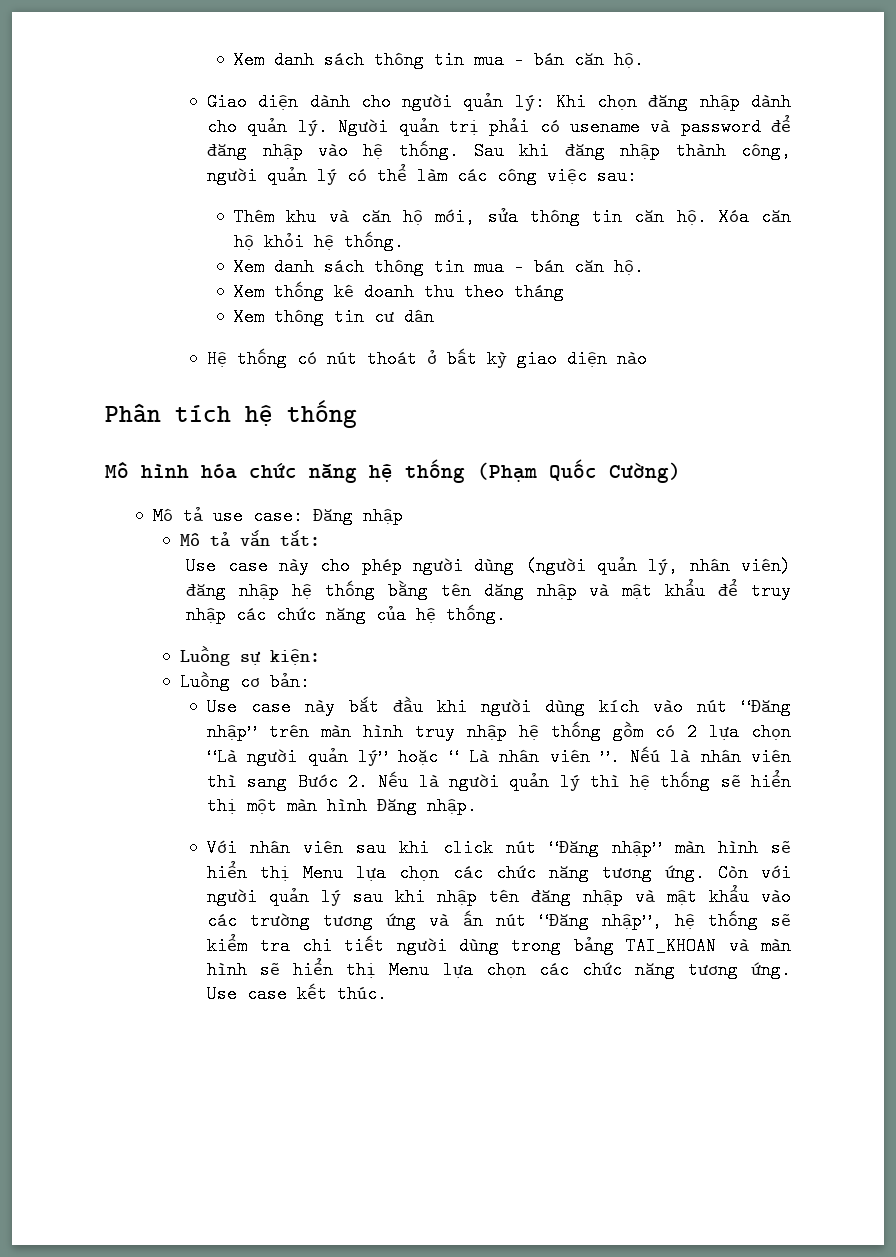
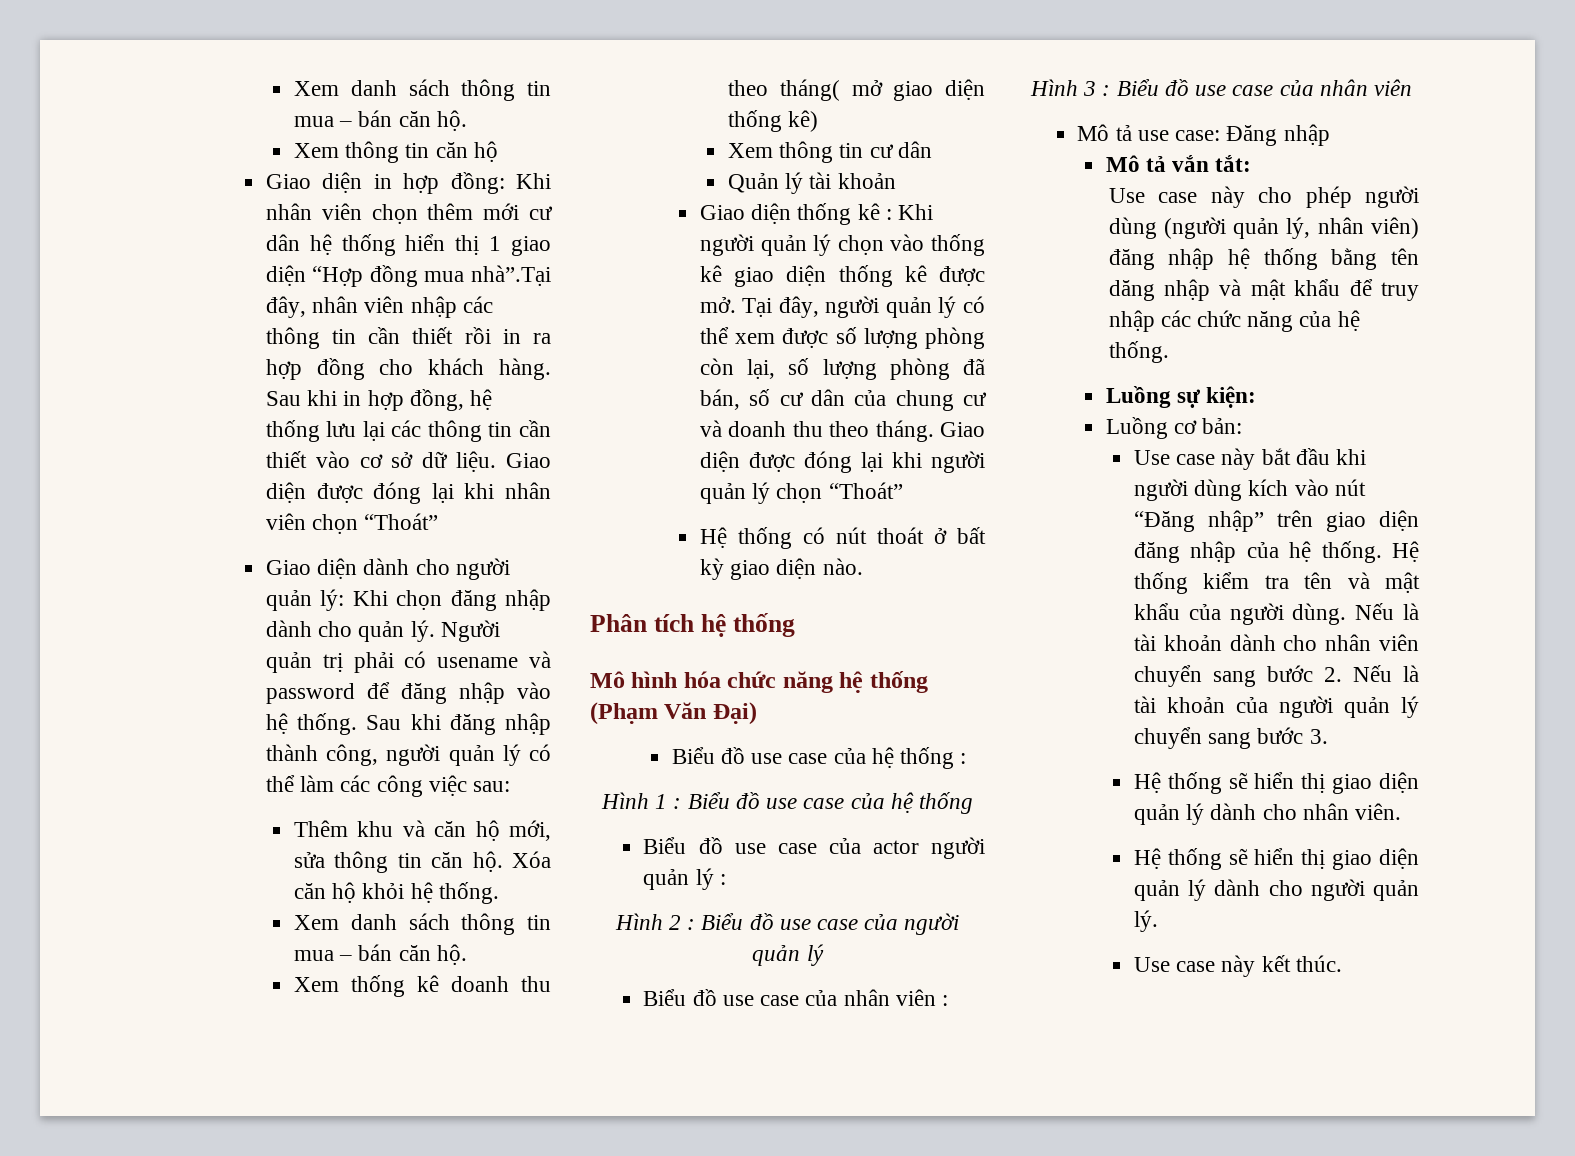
+ Xem thông tin căn hộ
+ Giao diện in hợp đồng: Khi nhân viên chọn thêm mới cư dân hệ thống hiển thị 1 giao diện “Hợp đồng mua nhà”.Tại đây, nhân viên nhập các thông tin cần thiết rồi in ra hợp đồng cho khách hàng. Sau khi in hợp đồng, hệ thống lưu lại các thông tin cần thiết vào cơ sở dữ liệu. Giao diện được đóng lại khi nhân viên chọn “Thoát”
- Xem thống kê doanh thu theo tháng
+ Xem thống kê doanh thu theo tháng( mở giao diện thống kê)
+ Quản lý tài khoản
+ Giao diện thống kê : Khi người quản lý chọn vào thống kê giao diện thống kê được mở. Tại đây, người quản lý có thể xem được số lượng phòng còn lại, số lượng phòng đã bán, số cư dân của chung cư và doanh thu theo tháng. Giao diện được đóng lại khi người quản lý chọn “Thoát”
- Hệ thống có nút thoát ở bất kỳ giao diện nào
+ Hệ thống có nút thoát ở bất kỳ giao diện nào.
- Mô hình hóa chức năng hệ thống (Phạm Quốc Cường)
+ Mô hình hóa chức năng hệ thống (Phạm Văn Đại)
+ Biểu đồ use case của hệ thống :
+ Hình 1 : Biểu đồ use case của hệ thống
+ Biểu đồ use case của actor người quản lý :
+ Hình 2 : Biểu đồ use case của người quản lý
+ Biểu đồ use case của nhân viên :
+ Hình 3 : Biểu đồ use case của nhân viên
- Use case này bắt đầu khi người dùng kích vào nút “Đăng nhập” trên màn hình truy nhập hệ thống gồm có 2 lựa chọn “Là người quản lý” hoặc “ Là nhân viên ”. Nếú là nhân viên thì sang Bước 2. Nếu là người quản lý thì hệ thống sẽ hiển thị một màn hình Đăng nhập.
- Với nhân viên sau khi click nút “Đăng nhập” màn hình sẽ hiển thị Menu lựa chọn các chức năng tương ứng. Còn với người quản lý sau khi nhập tên đăng nhập và mật khẩu vào các trường tương ứng và ấn nút “Đăng nhập”, hệ thống sẽ kiểm tra chi tiết người dùng trong bảng TAI_KHOAN và màn hình sẽ hiển thị Menu lựa chọn các chức năng tương ứng. Use case kết thúc.
+ Use case này bắt đầu khi người dùng kích vào nút “Đăng nhập” trên giao diện đăng nhập của hệ thống. Hệ thống kiểm tra tên và mật khẩu của người dùng. Nếu là tài khoản dành cho nhân viên chuyển sang bước 2. Nếu là tài khoản của người quản lý chuyển sang bước 3.
+ Hệ thống sẽ hiển thị giao diện quản lý dành cho nhân viên.
+ Hệ thống sẽ hiển thị giao diện quản lý dành cho người quản lý.
+ Use case này kết thúc.

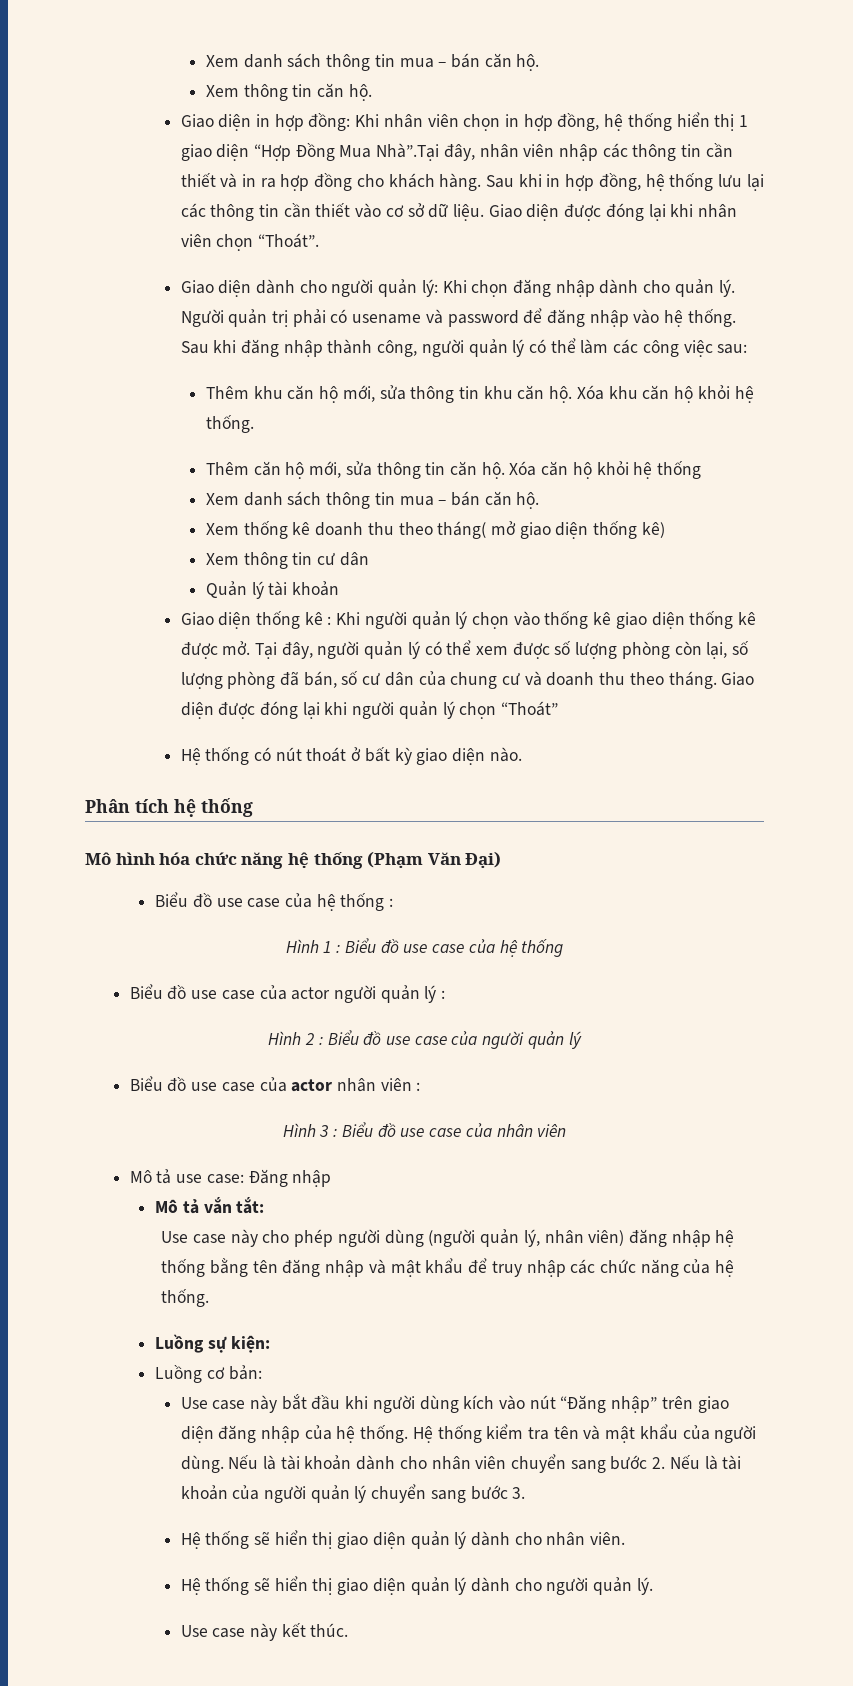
- Xem thông tin căn hộ
+ Xem thông tin căn hộ.
- Giao diện in hợp đồng: Khi nhân viên chọn thêm mới cư dân hệ thống hiển thị 1 giao diện “Hợp đồng mua nhà”.Tại đây, nhân viên nhập các thông tin cần thiết rồi in ra hợp đồng cho khách hàng.
+ Giao diện in hợp đồng: Khi nhân viên chọn in hợp đồng, hệ thống hiển thị 1 giao diện “Hợp Đồng Mua Nhà”.Tại đây, nhân viên nhập các thông tin cần thiết và in ra hợp đồng cho khách hàng.
- Giao diện được đóng lại khi nhân viên chọn “Thoát”
+ Giao diện được đóng lại khi nhân viên chọn “Thoát”.
- Thêm khu và căn hộ mới, sửa thông tin căn hộ.
+ Thêm khu căn hộ mới, sửa thông tin khu căn hộ. Xóa khu căn hộ khỏi hệ thống.
+ Thêm căn hộ mới, sửa thông tin căn hộ.
- Xóa căn hộ khỏi hệ thống.
+ Xóa căn hộ khỏi hệ thống
- Biểu đồ use case của nhân viên :
+ Biểu đồ use case của actor nhân viên :
- Use case này cho phép người dùng (người quản lý, nhân viên) đăng nhập hệ thống bằng tên dăng nhập và mật khẩu để truy nhập các chức năng của hệ thống.
+ Use case này cho phép người dùng (người quản lý, nhân viên) đăng nhập hệ thống bằng tên đăng nhập và mật khẩu để truy nhập các chức năng của hệ thống.

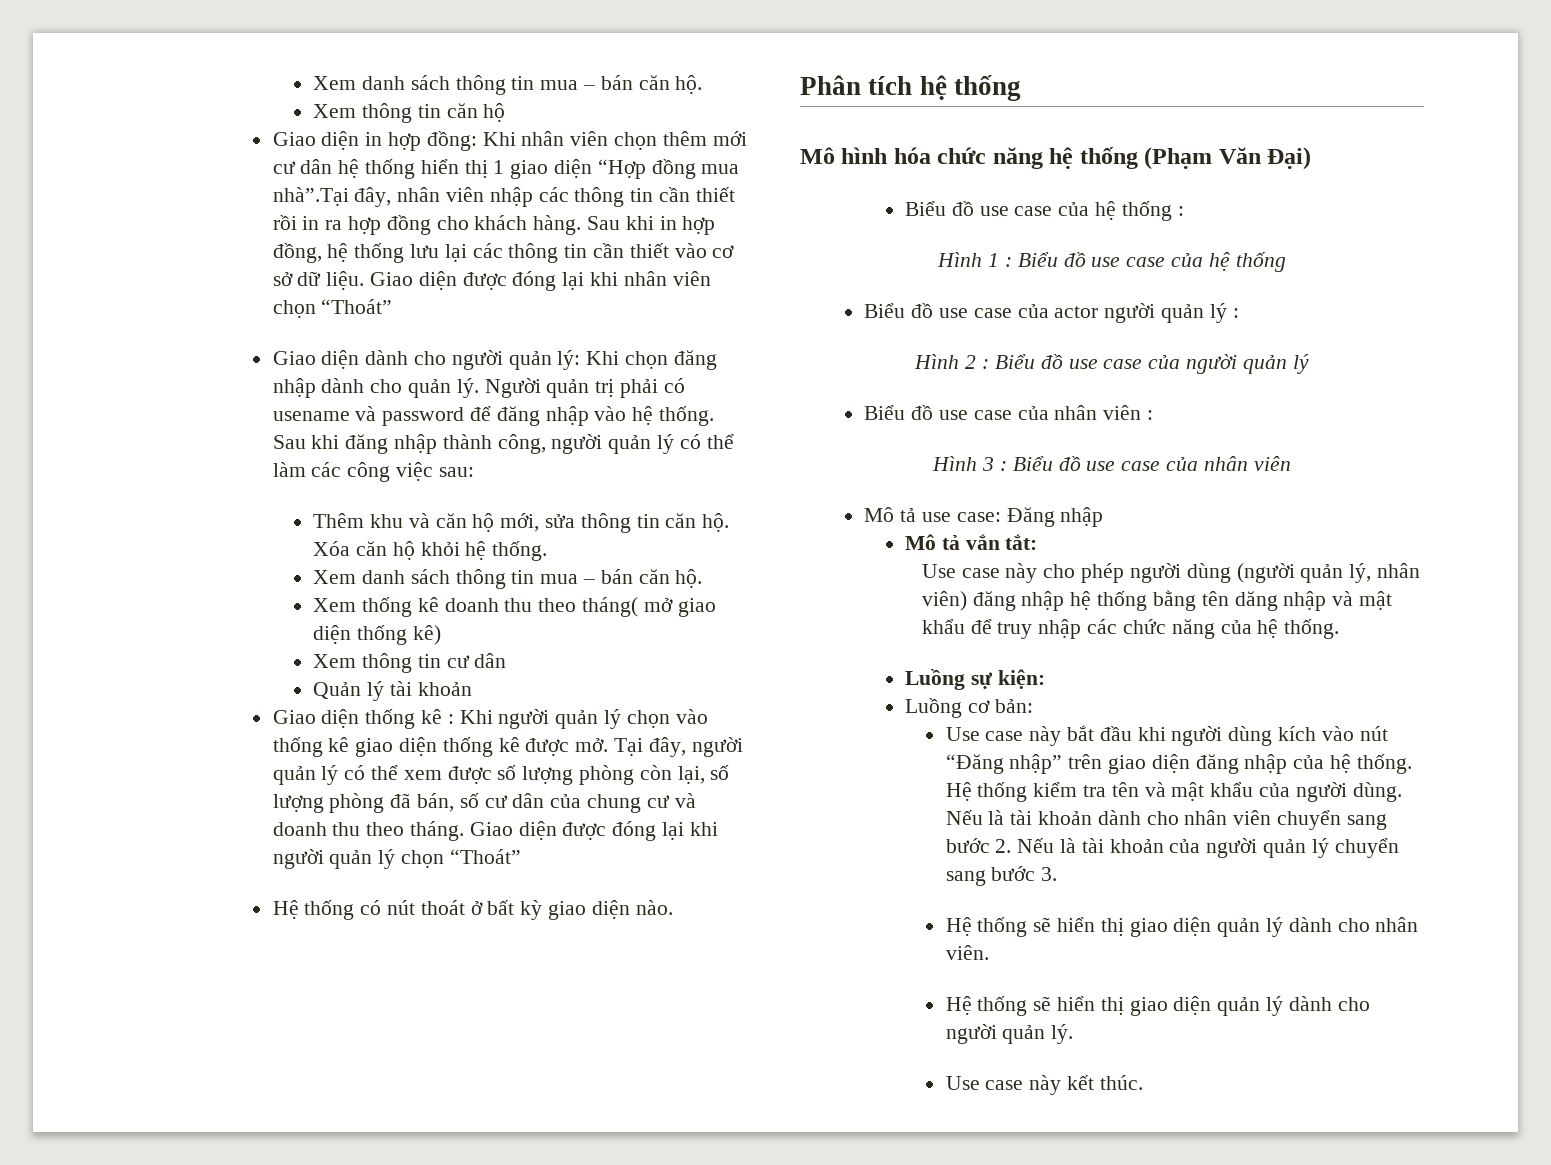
- Xem thông tin căn hộ.
+ Xem thông tin căn hộ
- Giao diện in hợp đồng: Khi nhân viên chọn in hợp đồng, hệ thống hiển thị 1 giao diện “Hợp Đồng Mua Nhà”.Tại đây, nhân viên nhập các thông tin cần thiết và in ra hợp đồng cho khách hàng.
+ Giao diện in hợp đồng: Khi nhân viên chọn thêm mới cư dân hệ thống hiển thị 1 giao diện “Hợp đồng mua nhà”.Tại đây, nhân viên nhập các thông tin cần thiết rồi in ra hợp đồng cho khách hàng.
- Giao diện được đóng lại khi nhân viên chọn “Thoát”.
+ Giao diện được đóng lại khi nhân viên chọn “Thoát”
- Thêm khu căn hộ mới, sửa thông tin khu căn hộ. Xóa khu căn hộ khỏi hệ thống.
- Thêm căn hộ mới, sửa thông tin căn hộ.
+ Thêm khu và căn hộ mới, sửa thông tin căn hộ.
- Xóa căn hộ khỏi hệ thống
+ Xóa căn hộ khỏi hệ thống.
- Biểu đồ use case của actor nhân viên :
+ Biểu đồ use case của nhân viên :
- Use case này cho phép người dùng (người quản lý, nhân viên) đăng nhập hệ thống bằng tên đăng nhập và mật khẩu để truy nhập các chức năng của hệ thống.
+ Use case này cho phép người dùng (người quản lý, nhân viên) đăng nhập hệ thống bằng tên dăng nhập và mật khẩu để truy nhập các chức năng của hệ thống.

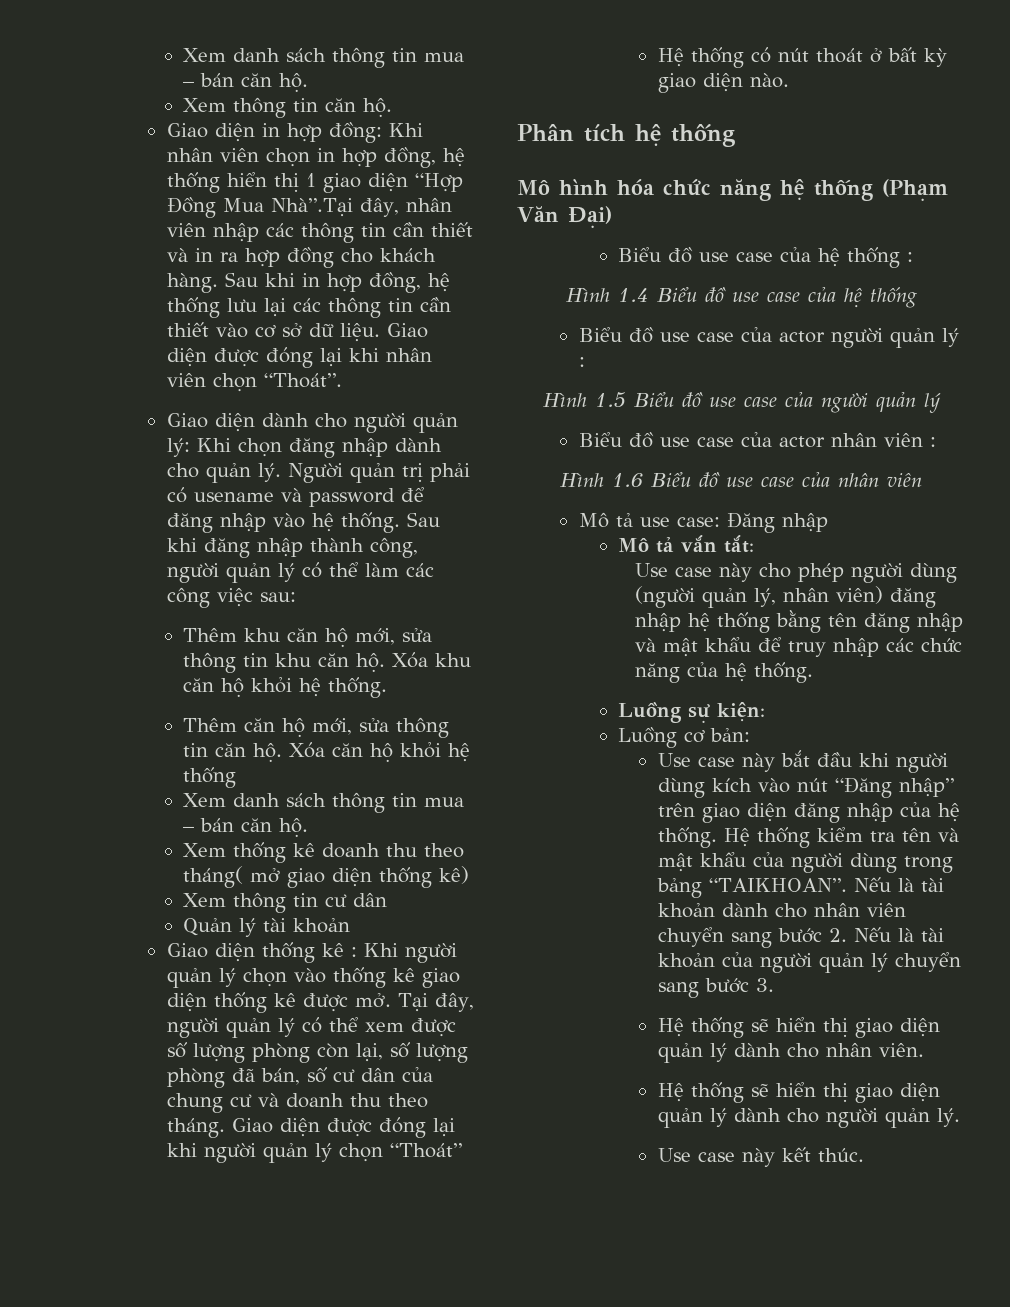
- Xem thông tin căn hộ
+ Xem thông tin căn hộ.
- Giao diện in hợp đồng: Khi nhân viên chọn thêm mới cư dân hệ thống hiển thị 1 giao diện “Hợp đồng mua nhà”.Tại đây, nhân viên nhập các thông tin cần thiết rồi in ra hợp đồng cho khách hàng.
+ Giao diện in hợp đồng: Khi nhân viên chọn in hợp đồng, hệ thống hiển thị 1 giao diện “Hợp Đồng Mua Nhà”.Tại đây, nhân viên nhập các thông tin cần thiết và in ra hợp đồng cho khách hàng.
- Giao diện được đóng lại khi nhân viên chọn “Thoát”
+ Giao diện được đóng lại khi nhân viên chọn “Thoát”.
- Thêm khu và căn hộ mới, sửa thông tin căn hộ.
+ Thêm khu căn hộ mới, sửa thông tin khu căn hộ. Xóa khu căn hộ khỏi hệ thống.
+ Thêm căn hộ mới, sửa thông tin căn hộ.
- Xóa căn hộ khỏi hệ thống.
+ Xóa căn hộ khỏi hệ thống
- Hình 1 : Biểu đồ use case của hệ thống
+ Hình 1.4 Biểu đồ use case của hệ thống
- Hình 2 : Biểu đồ use case của người quản lý
+ Hình 1.5 Biểu đồ use case của người quản lý
- Biểu đồ use case của nhân viên :
+ Biểu đồ use case của actor nhân viên :
- Hình 3 : Biểu đồ use case của nhân viên
+ Hình 1.6 Biểu đồ use case của nhân viên
- Use case này cho phép người dùng (người quản lý, nhân viên) đăng nhập hệ thống bằng tên dăng nhập và mật khẩu để truy nhập các chức năng của hệ thống.
+ Use case này cho phép người dùng (người quản lý, nhân viên) đăng nhập hệ thống bằng tên đăng nhập và mật khẩu để truy nhập các chức năng của hệ thống.
- Hệ thống kiểm tra tên và mật khẩu của người dùng.
+ Hệ thống kiểm tra tên và mật khẩu của người dùng trong bảng “TAIKHOAN”.

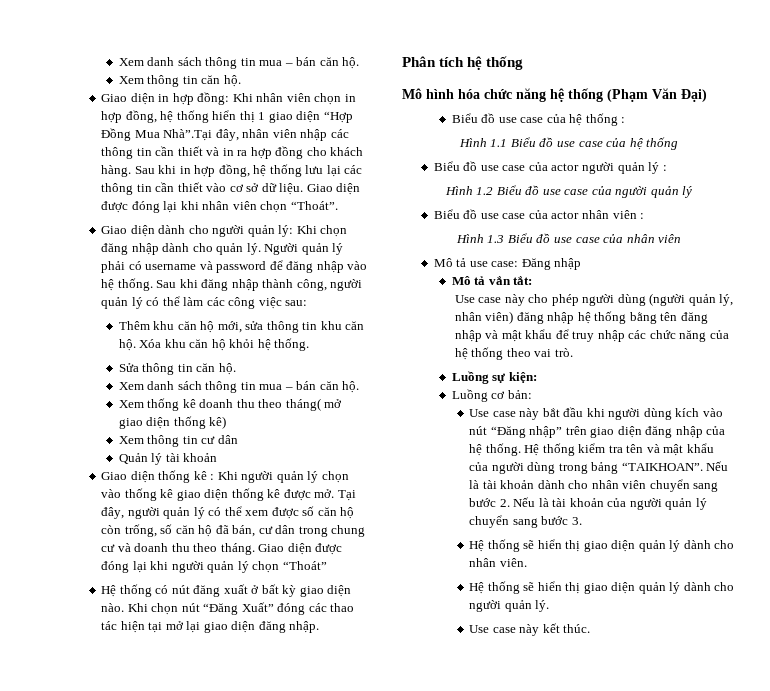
- Người quản trị phải có usename và password để đăng nhập vào hệ thống.
+ Người quản lý phải có username và password để đăng nhập vào hệ thống.
- Thêm căn hộ mới, sửa thông tin căn hộ. Xóa căn hộ khỏi hệ thống
+ Sửa thông tin căn hộ.
- Tại đây, người quản lý có thể xem được số lượng phòng còn lại, số lượng phòng đã bán, số cư dân của chung cư và doanh thu theo tháng.
+ Tại đây, người quản lý có thể xem được số căn hộ còn trống, số căn hộ đã bán, cư dân trong chung cư và doanh thu theo tháng.
- Hệ thống có nút thoát ở bất kỳ giao diện nào.
+ Hệ thống có nút đăng xuất ở bất kỳ giao diện nào. Khi chọn nút “Đăng Xuất” đóng các thao tác hiện tại mở lại giao diện đăng nhập.
- Hình 1.4 Biểu đồ use case của hệ thống
+ Hình 1.1 Biểu đồ use case của hệ thống
- Hình 1.5 Biểu đồ use case của người quản lý
+ Hình 1.2 Biểu đồ use case của người quản lý
- Hình 1.6 Biểu đồ use case của nhân viên
+ Hình 1.3 Biểu đồ use case của nhân viên
- Use case này cho phép người dùng (người quản lý, nhân viên) đăng nhập hệ thống bằng tên đăng nhập và mật khẩu để truy nhập các chức năng của hệ thống.
+ Use case này cho phép người dùng (người quản lý, nhân viên) đăng nhập hệ thống bằng tên đăng nhập và mật khẩu để truy nhập các chức năng của hệ thống theo vai trò.

